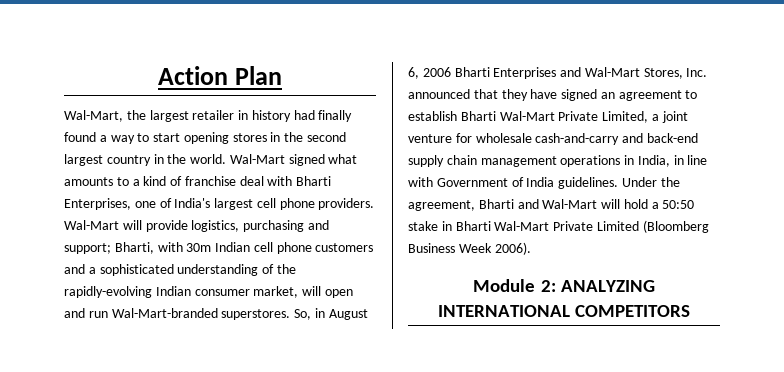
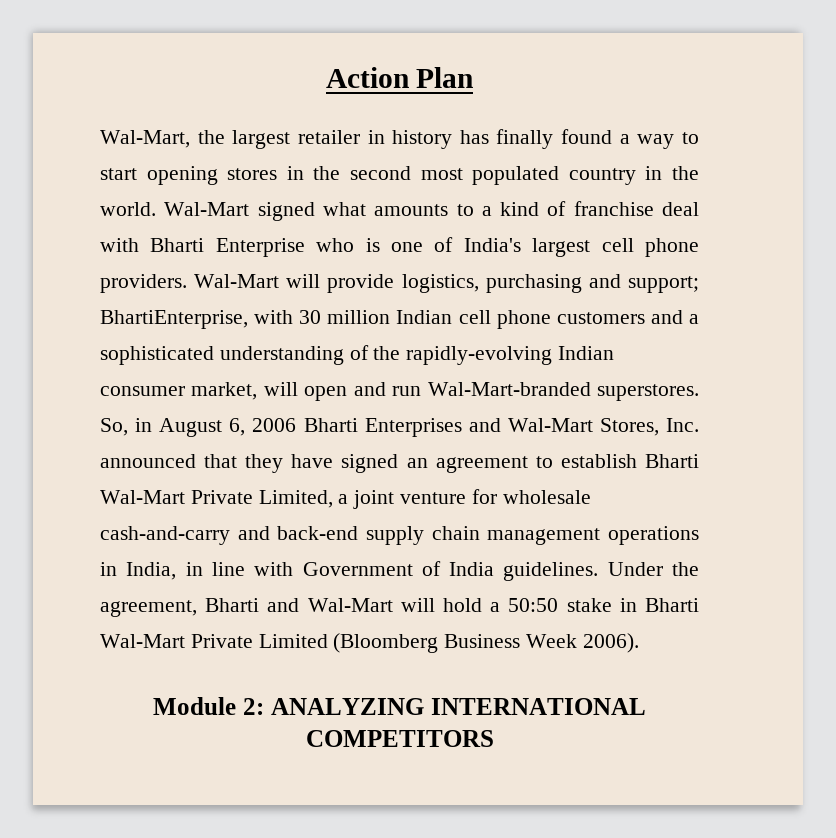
- Wal-Mart, the largest retailer in history had finally found a way to start opening stores in the second largest country in the world.
+ Wal-Mart, the largest retailer in history has finally found a way to start opening stores in the second most populated country in the world.
- Wal-Mart signed what amounts to a kind of franchise deal with Bharti Enterprises, one of India's largest cell phone providers.
+ Wal-Mart signed what amounts to a kind of franchise deal with Bharti Enterprise who is one of India's largest cell phone providers.
- Wal-Mart will provide logistics, purchasing and support; Bharti, with 30m Indian cell phone customers and a sophisticated understanding of the rapidly-evolving Indian consumer market, will open and run Wal-Mart-branded superstores.
+ Wal-Mart will provide logistics, purchasing and support; BhartiEnterprise, with 30 million Indian cell phone customers and a sophisticated understanding of the rapidly-evolving Indian consumer market, will open and run Wal-Mart-branded superstores.

